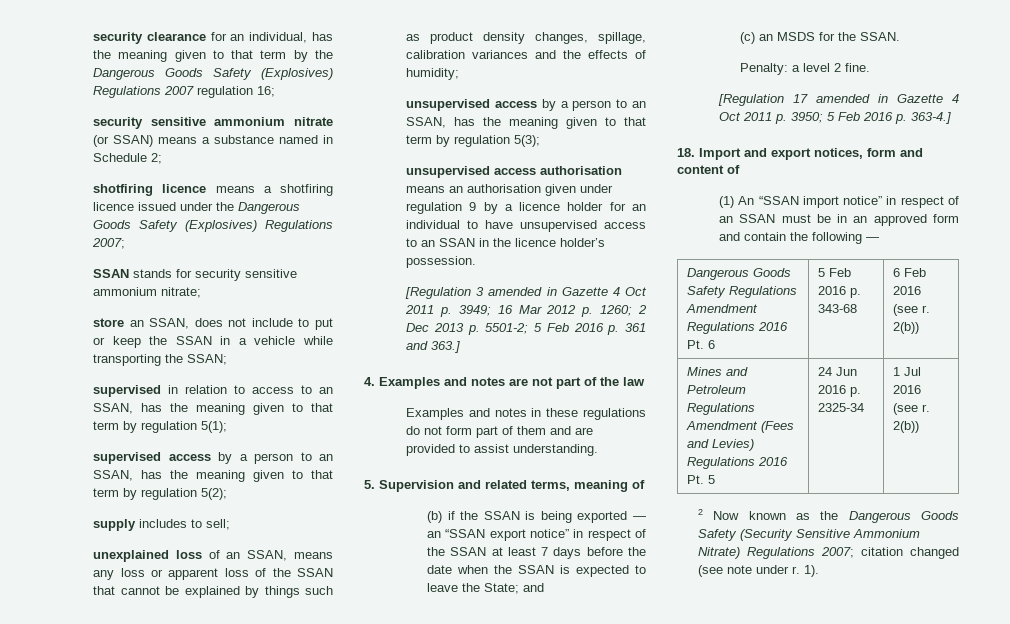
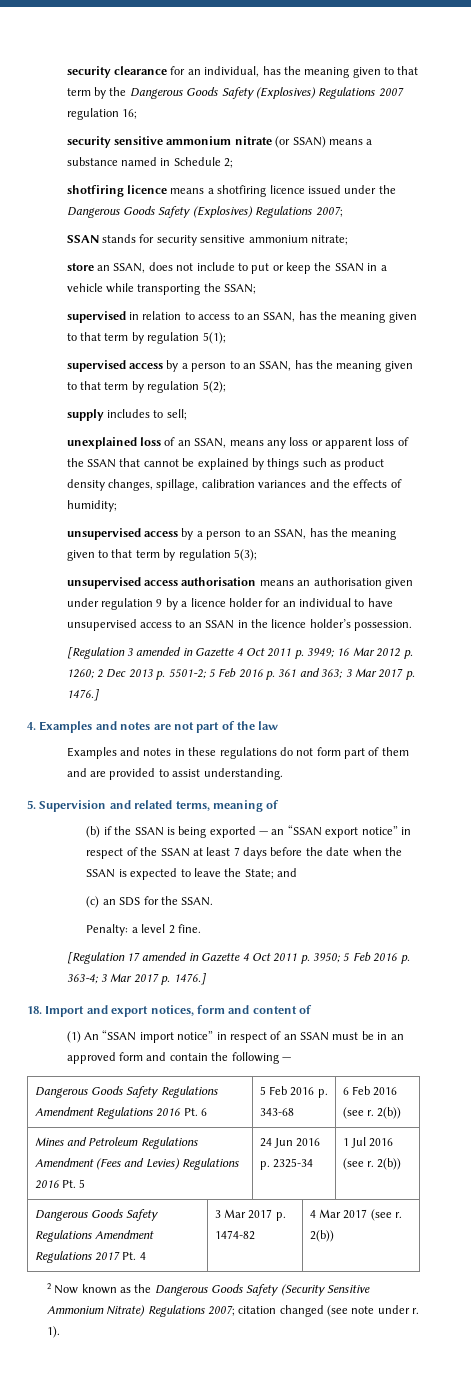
- [Regulation 3 amended in Gazette 4 Oct 2011 p. 3949; 16 Mar 2012 p. 1260; 2 Dec 2013 p. 5501-2; 5 Feb 2016 p. 361 and 363.]
+ [Regulation 3 amended in Gazette 4 Oct 2011 p. 3949; 16 Mar 2012 p. 1260; 2 Dec 2013 p. 5501-2; 5 Feb 2016 p. 361 and 363; 3 Mar 2017 p. 1476.]
- (c) an MSDS for the SSAN.
+ (c) an SDS for the SSAN.
- [Regulation 17 amended in Gazette 4 Oct 2011 p. 3950; 5 Feb 2016 p. 363-4.]
+ [Regulation 17 amended in Gazette 4 Oct 2011 p. 3950; 5 Feb 2016 p. 363-4; 3 Mar 2017 p. 1476.]
+ Dangerous Goods Safety Regulations Amendment Regulations 2017 Pt. 4 | 3 Mar 2017 p. 1474-82 | 4 Mar 2017 (see r. 2(b))

